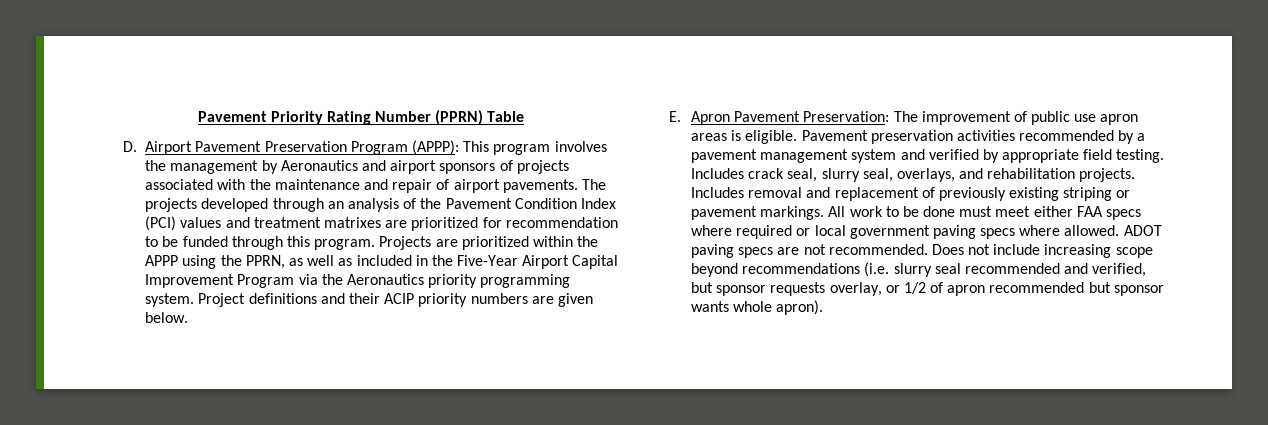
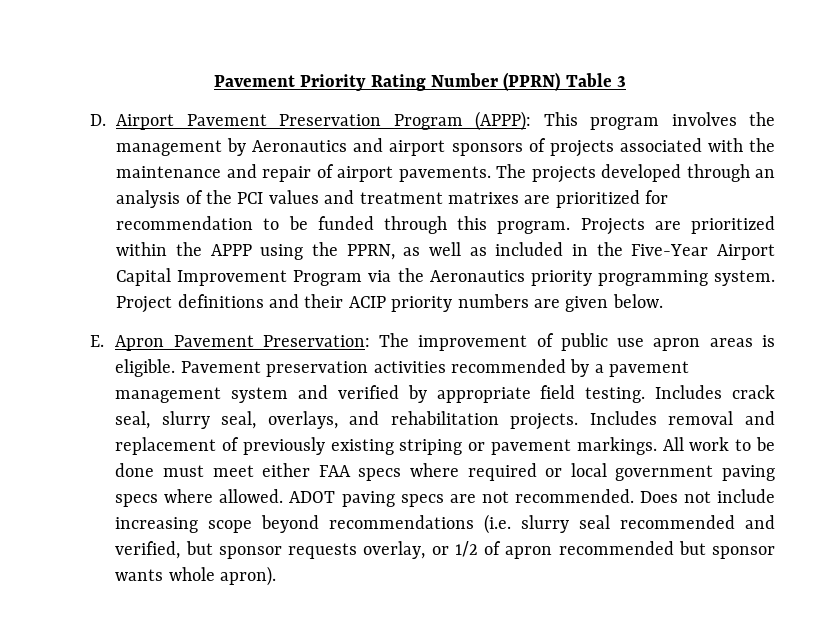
- Pavement Priority Rating Number (PPRN) Table
+ Pavement Priority Rating Number (PPRN) Table 3
- The projects developed through an analysis of the Pavement Condition Index (PCI) values and treatment matrixes are prioritized for recommendation to be funded through this program.
+ The projects developed through an analysis of the PCI values and treatment matrixes are prioritized for recommendation to be funded through this program.

